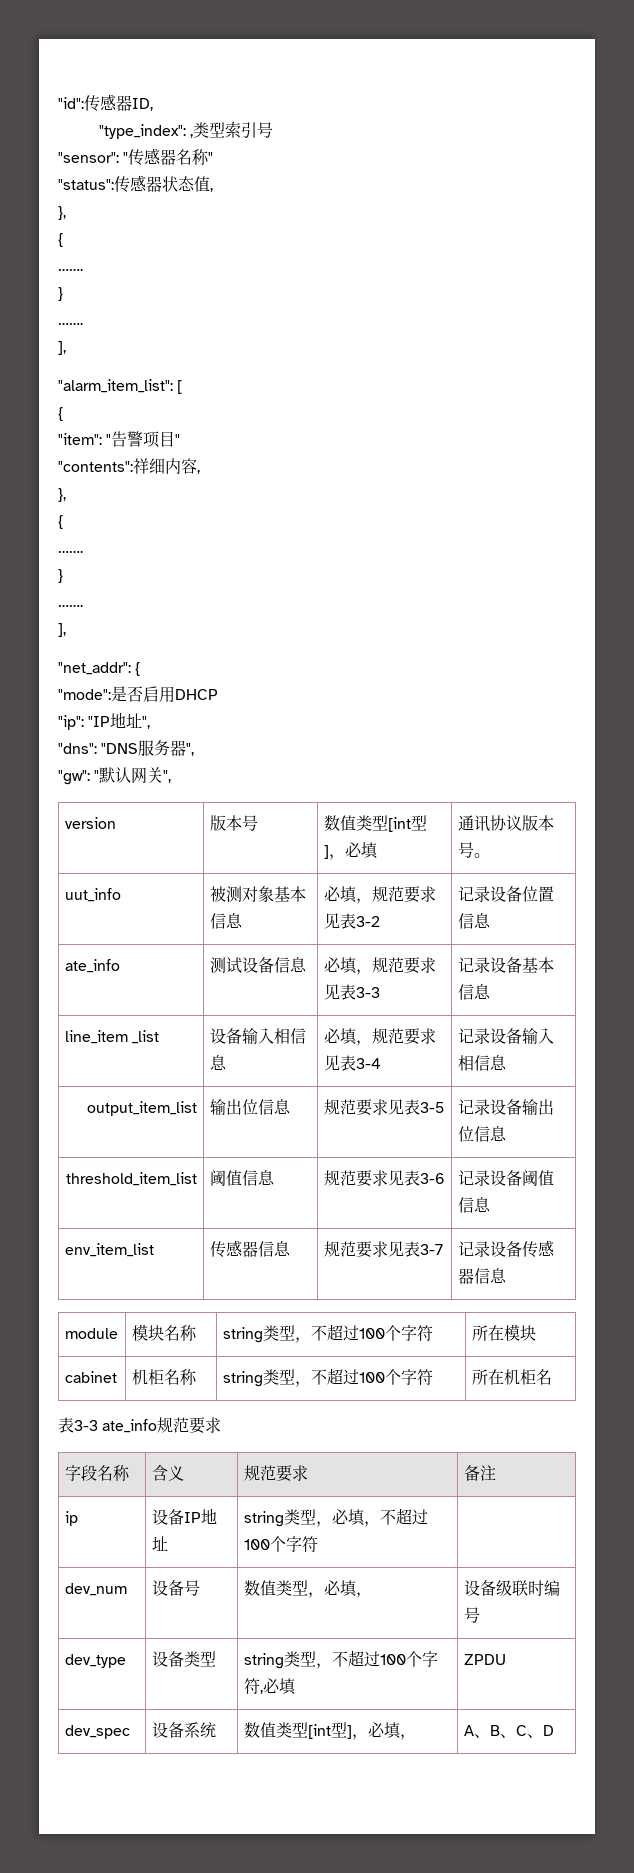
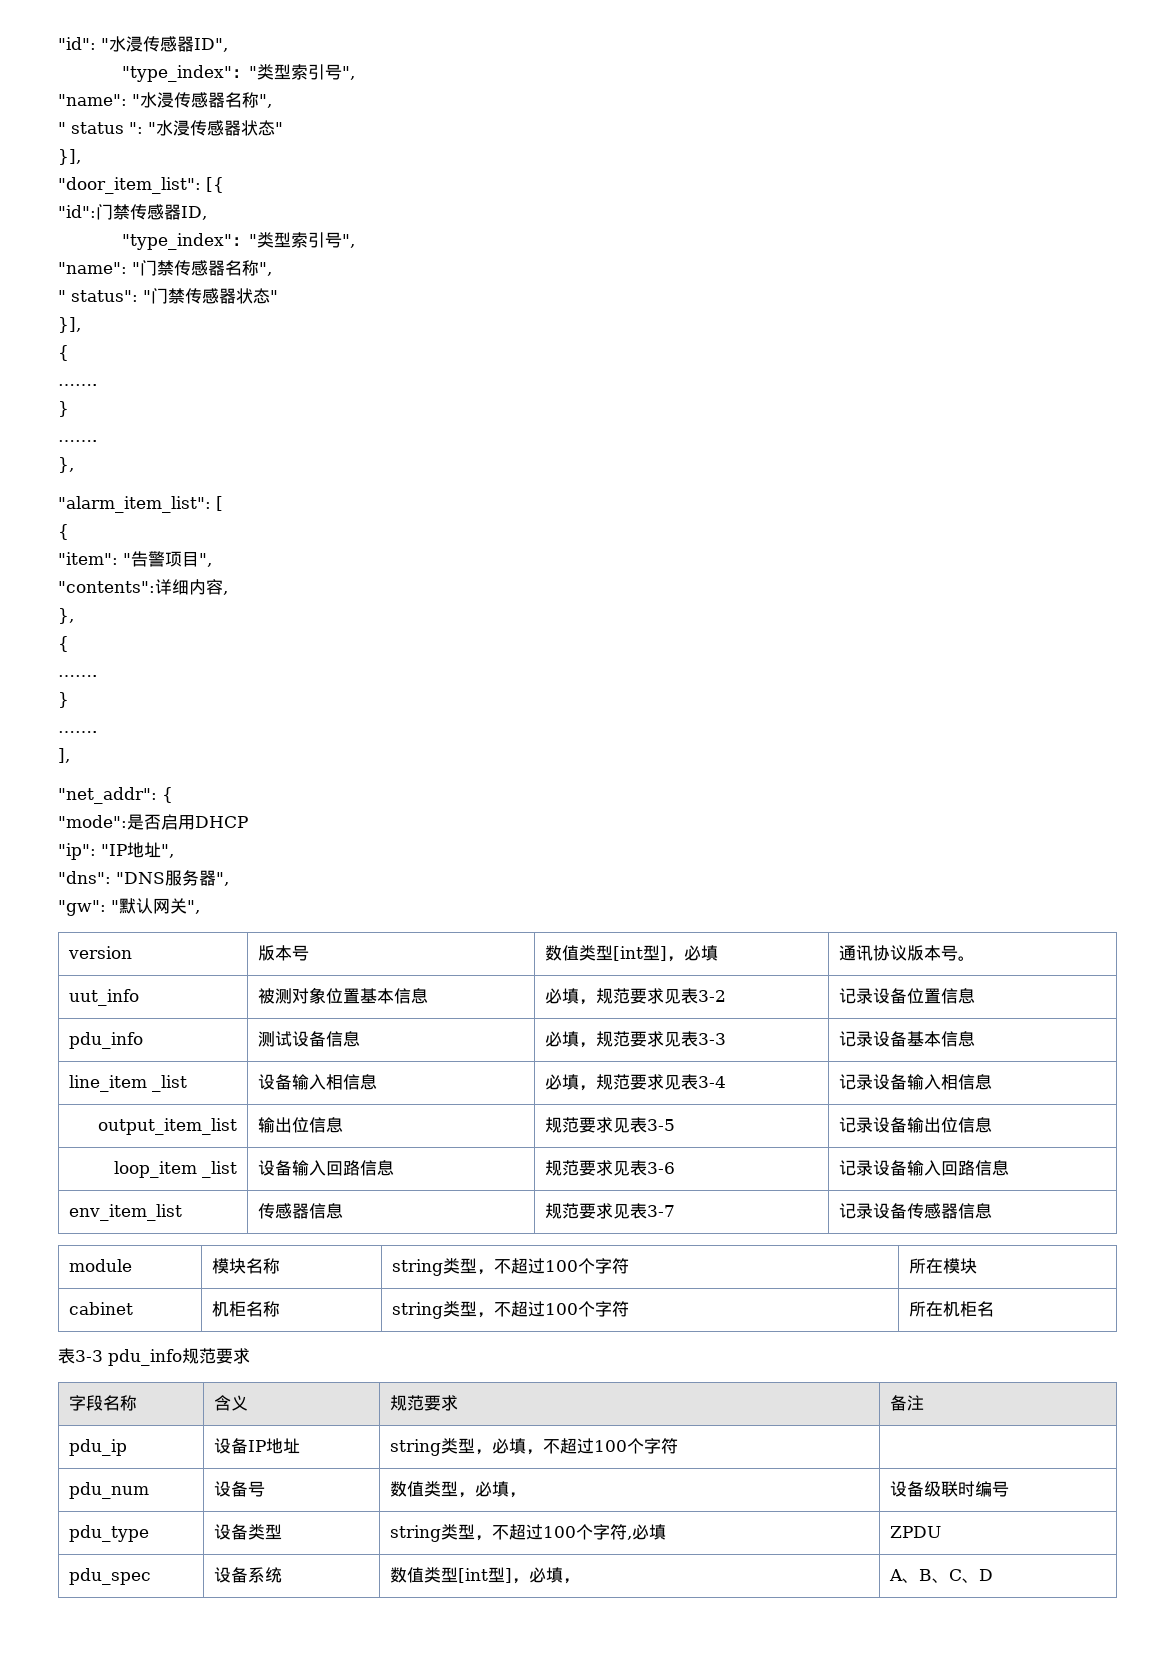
- "id":传感器ID,
- "type_index": ,类型索引号
- "sensor": "传感器名称"
- "status":传感器状态值,
- },
+ "id": "水浸传感器ID",
+ "type_index"："类型索引号",
+ "name": "水浸传感器名称",
+ " status ": "水浸传感器状态"
+ }],
+ "door_item_list": [{
+ "id":门禁传感器ID,
+ "type_index"："类型索引号",
+ "name": "门禁传感器名称",
+ " status": "门禁传感器状态"
+ }],
  {
  …….
  }
  …….
- ],
+ },
- "item": "告警项目"
+ "item": "告警项目",
- "contents":祥细内容,
+ "contents":详细内容,
- uut_info | 被测对象基本信息 | 必填，规范要求见表3-2 | 记录设备位置信息
+ uut_info | 被测对象位置基本信息 | 必填，规范要求见表3-2 | 记录设备位置信息
- ate_info | 测试设备信息 | 必填，规范要求见表3-3 | 记录设备基本信息
+ pdu_info | 测试设备信息 | 必填，规范要求见表3-3 | 记录设备基本信息
- threshold_item_list | 阈值信息 | 规范要求见表3-6 | 记录设备阈值信息
+ loop_item _list | 设备输入回路信息 | 规范要求见表3-6 | 记录设备输入回路信息
- 表3-3 ate_info规范要求
+ 表3-3 pdu_info规范要求
- ip | 设备IP地址 | string类型，必填，不超过100个字符 |
+ pdu_ip | 设备IP地址 | string类型，必填，不超过100个字符 |
- dev_num | 设备号 | 数值类型，必填， | 设备级联时编号
+ pdu_num | 设备号 | 数值类型，必填， | 设备级联时编号
- dev_type | 设备类型 | string类型，不超过100个字符,必填 | ZPDU
+ pdu_type | 设备类型 | string类型，不超过100个字符,必填 | ZPDU
- dev_spec | 设备系统 | 数值类型[int型]，必填， | A、B、C、D
+ pdu_spec | 设备系统 | 数值类型[int型]，必填， | A、B、C、D

